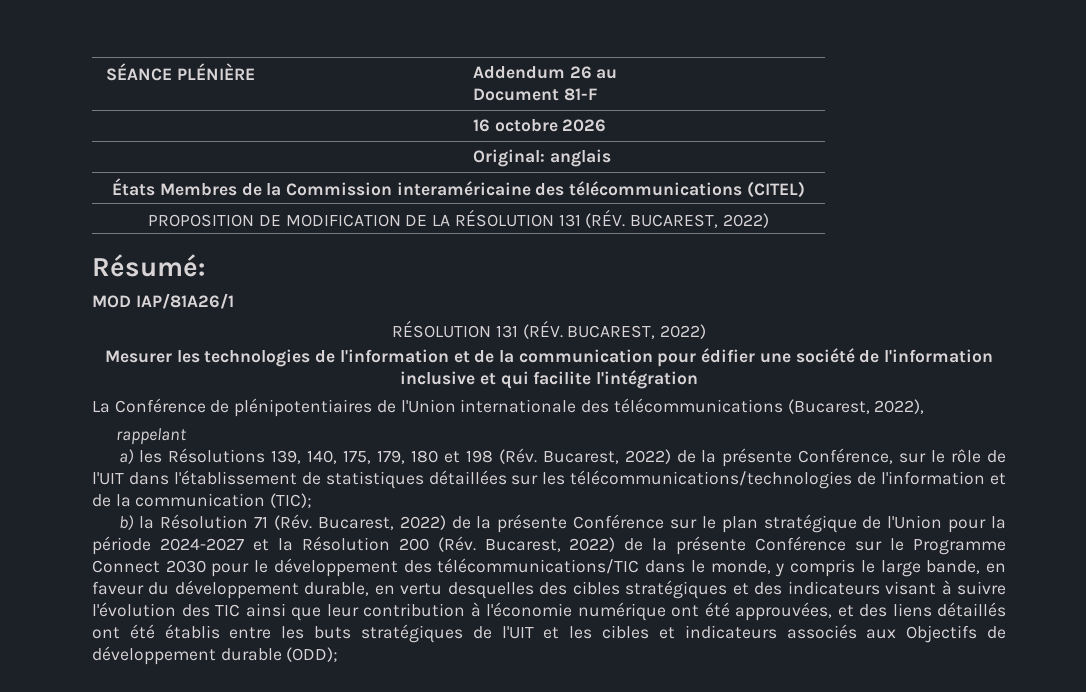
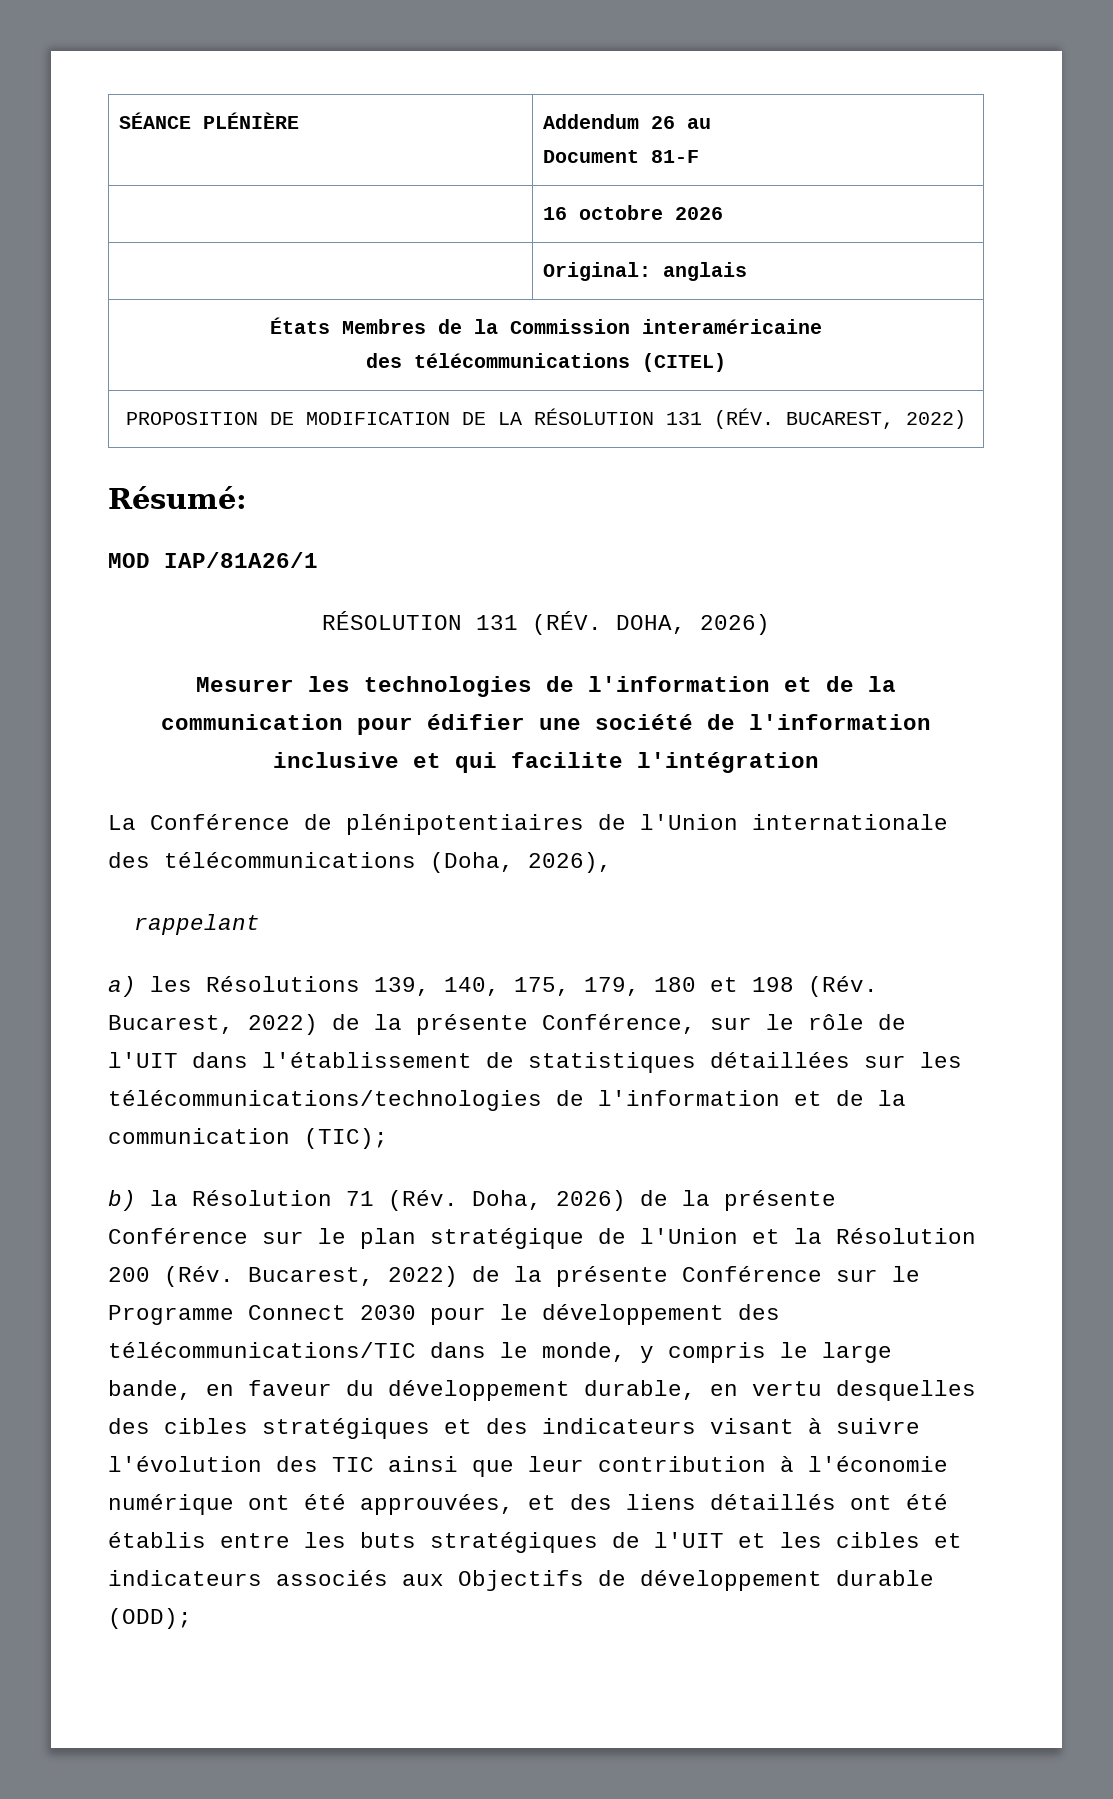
- États Membres de la Commission interaméricaine des télécommunications (CITEL)
+ États Membres de la Commission interaméricaine
+ des télécommunications (CITEL)
  MOD IAP/81A26/1
- RÉSOLUTION 131 (RÉV. BUCAREST, 2022)
+ RÉSOLUTION 131 (RÉV. DOHA, 2026)
- La Conférence de plénipotentiaires de l'Union internationale des télécommunications (Bucarest, 2022),
+ La Conférence de plénipotentiaires de l'Union internationale des télécommunications (Doha, 2026),
- b) la Résolution 71 (Rév. Bucarest, 2022) de la présente Conférence sur le plan stratégique de l'Union pour la période 2024-2027 et la Résolution 200 (Rév. Bucarest, 2022) de la présente Conférence sur le Programme Connect 2030 pour le développement des télécommunications/TIC dans le monde, y compris le large bande, en faveur du développement durable, en vertu desquelles des cibles stratégiques et des indicateurs visant à suivre l'évolution des TIC ainsi que leur contribution à l'économie numérique ont été approuvées, et des liens détaillés ont été établis entre les buts stratégiques de l'UIT et les cibles et indicateurs associés aux Objectifs de développement durable (ODD);
+ b) la Résolution 71 (Rév. Doha, 2026) de la présente Conférence sur le plan stratégique de l'Union et la Résolution 200 (Rév. Bucarest, 2022) de la présente Conférence sur le Programme Connect 2030 pour le développement des télécommunications/TIC dans le monde, y compris le large bande, en faveur du développement durable, en vertu desquelles des cibles stratégiques et des indicateurs visant à suivre l'évolution des TIC ainsi que leur contribution à l'économie numérique ont été approuvées, et des liens détaillés ont été établis entre les buts stratégiques de l'UIT et les cibles et indicateurs associés aux Objectifs de développement durable (ODD);

